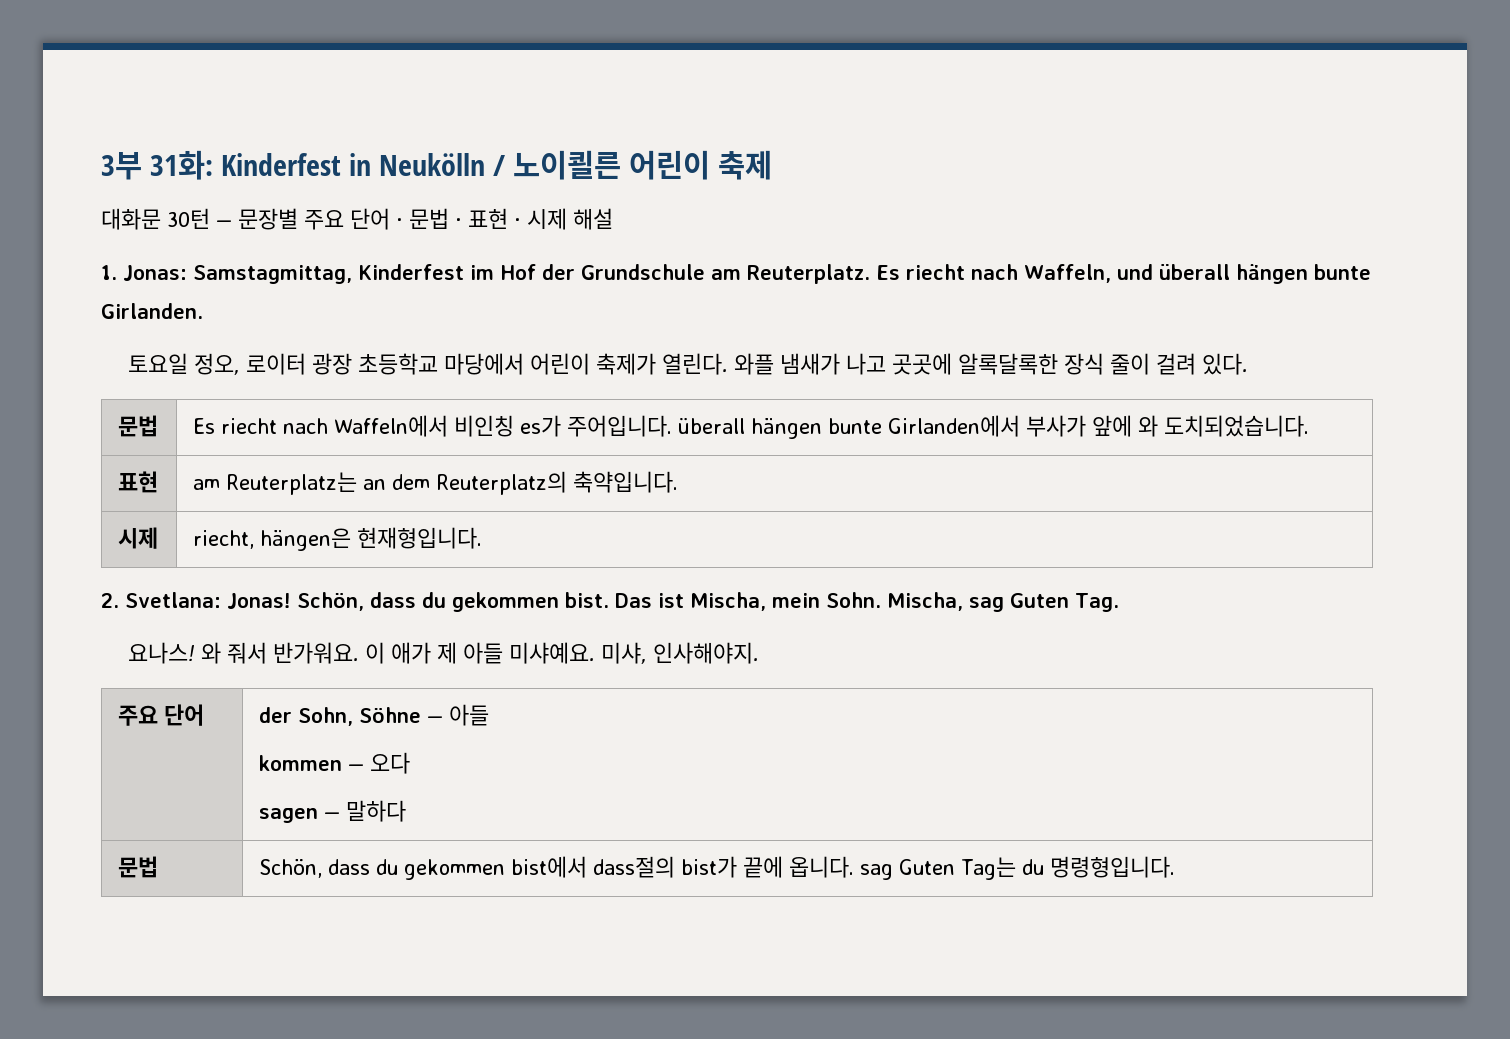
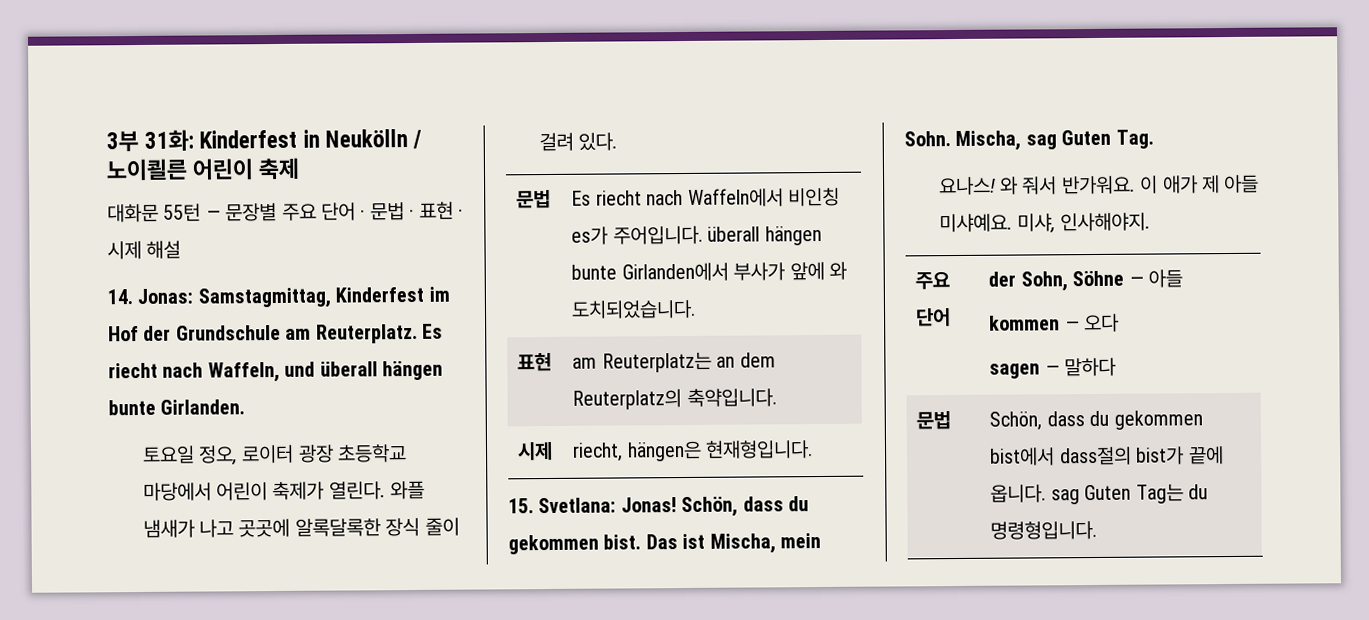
- 대화문 30턴 — 문장별 주요 단어 · 문법 · 표현 · 시제 해설
+ 대화문 55턴 — 문장별 주요 단어 · 문법 · 표현 · 시제 해설
- 1. Jonas: Samstagmittag, Kinderfest im Hof der Grundschule am Reuterplatz.
+ 14. Jonas: Samstagmittag, Kinderfest im Hof der Grundschule am Reuterplatz.
- 2. Svetlana: Jonas!
+ 15. Svetlana: Jonas!

